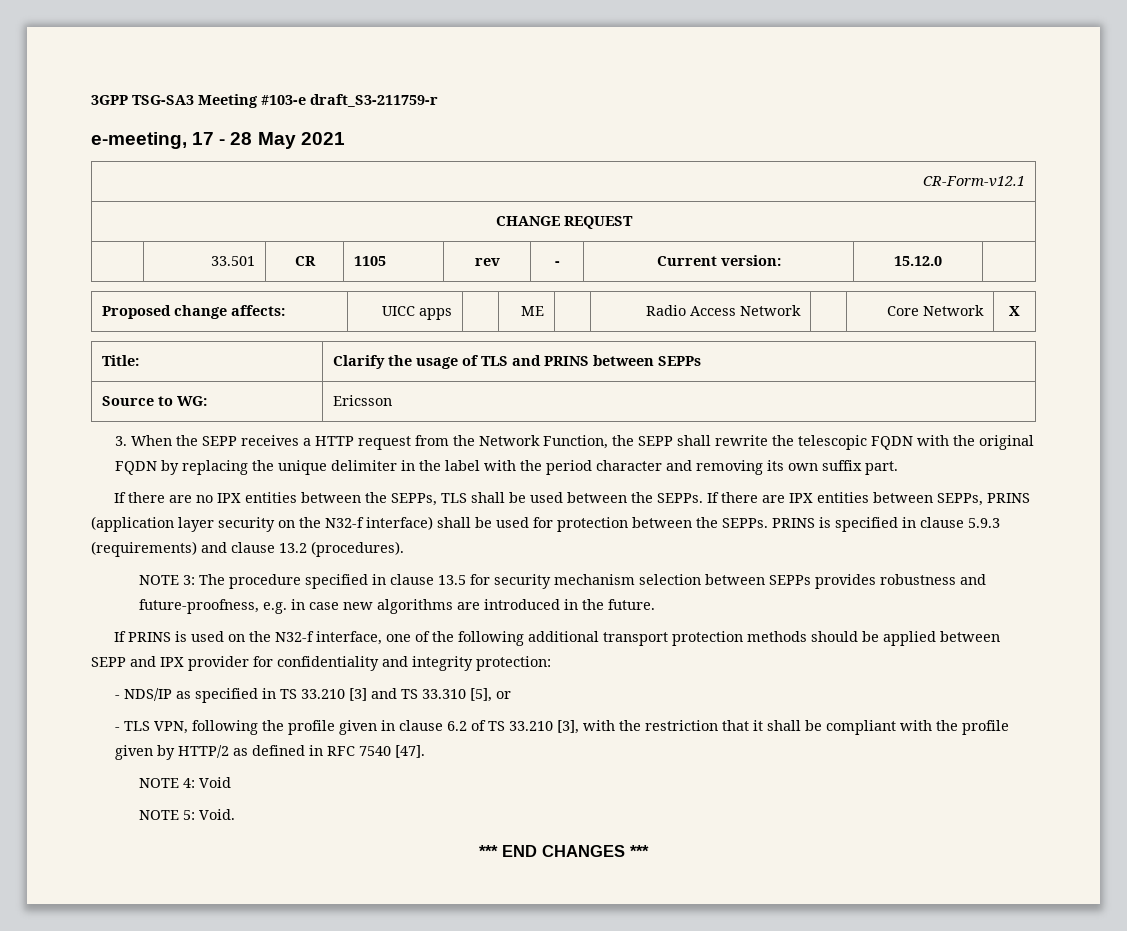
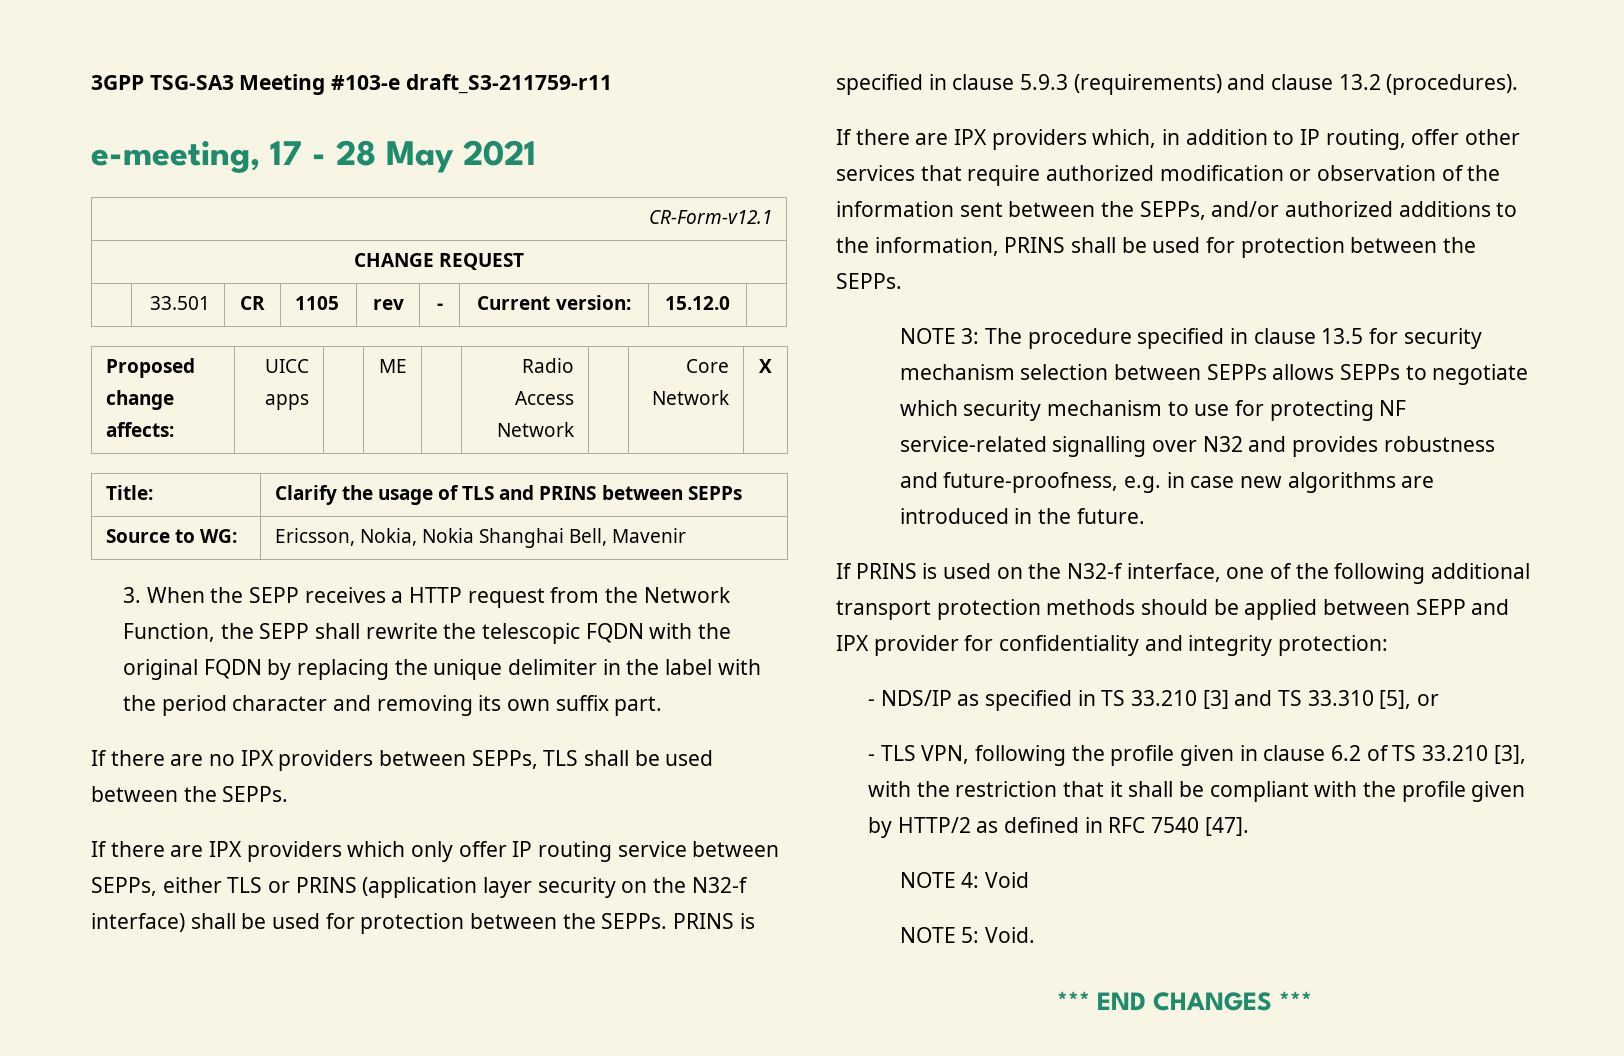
- 3GPP TSG-SA3 Meeting #103-e draft_S3-211759-r
+ 3GPP TSG-SA3 Meeting #103-e draft_S3-211759-r11
- Source to WG: | Ericsson
+ Source to WG: | Ericsson, Nokia, Nokia Shanghai Bell, Mavenir
- If there are no IPX entities between the SEPPs, TLS shall be used between the SEPPs. If there are IPX entities between SEPPs, PRINS (application layer security on the N32-f interface) shall be used for protection between the SEPPs.
+ If there are no IPX providers between SEPPs, TLS shall be used between the SEPPs.
+ If there are IPX providers which only offer IP routing service between SEPPs, either TLS or PRINS (application layer security on the N32-f interface) shall be used for protection between the SEPPs.
+ If there are IPX providers which, in addition to IP routing, offer other services that require authorized modification or observation of the information sent between the SEPPs, and/or authorized additions to the information, PRINS shall be used for protection between the SEPPs.
- NOTE 3: The procedure specified in clause 13.5 for security mechanism selection between SEPPs provides robustness and future-proofness, e.g. in case new algorithms are introduced in the future.
+ NOTE 3: The procedure specified in clause 13.5 for security mechanism selection between SEPPs allows SEPPs to negotiate which security mechanism to use for protecting NF service-related signalling over N32 and provides robustness and future-proofness, e.g. in case new algorithms are introduced in the future.

